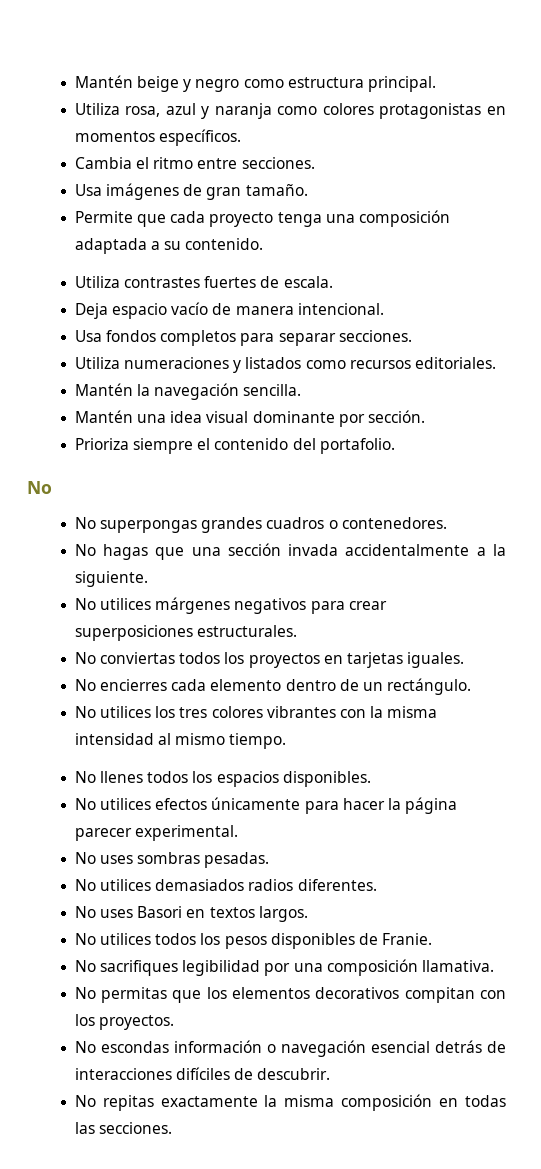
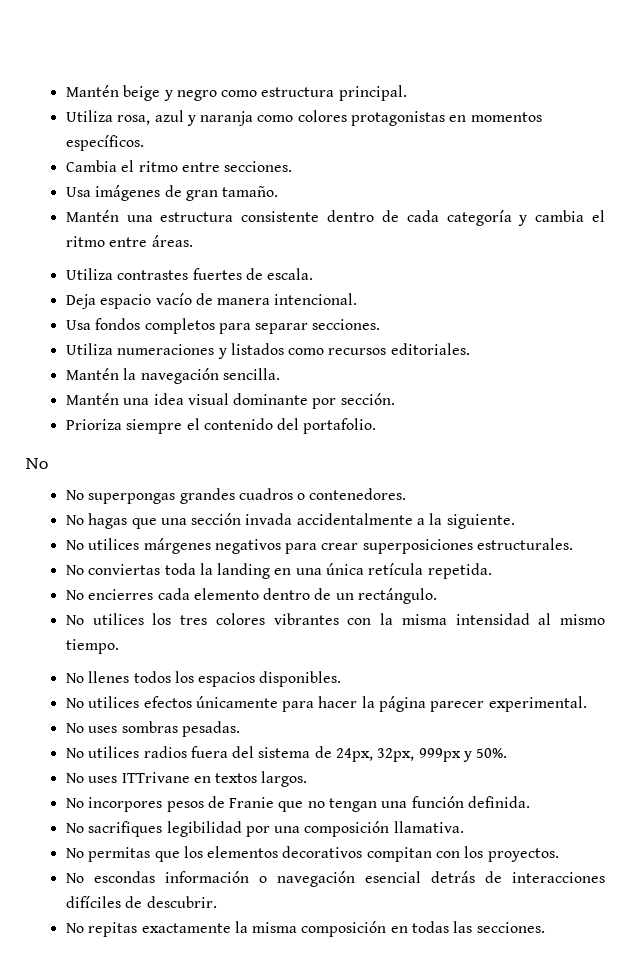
- Permite que cada proyecto tenga una composición adaptada a su contenido.
+ Mantén una estructura consistente dentro de cada categoría y cambia el ritmo entre áreas.
- No conviertas todos los proyectos en tarjetas iguales.
+ No conviertas toda la landing en una única retícula repetida.
- No utilices demasiados radios diferentes.
- No uses Basori en textos largos.
+ No utilices radios fuera del sistema de 24px, 32px, 999px y 50%.
+ No uses ITTrivane en textos largos.
- No utilices todos los pesos disponibles de Franie.
+ No incorpores pesos de Franie que no tengan una función definida.

